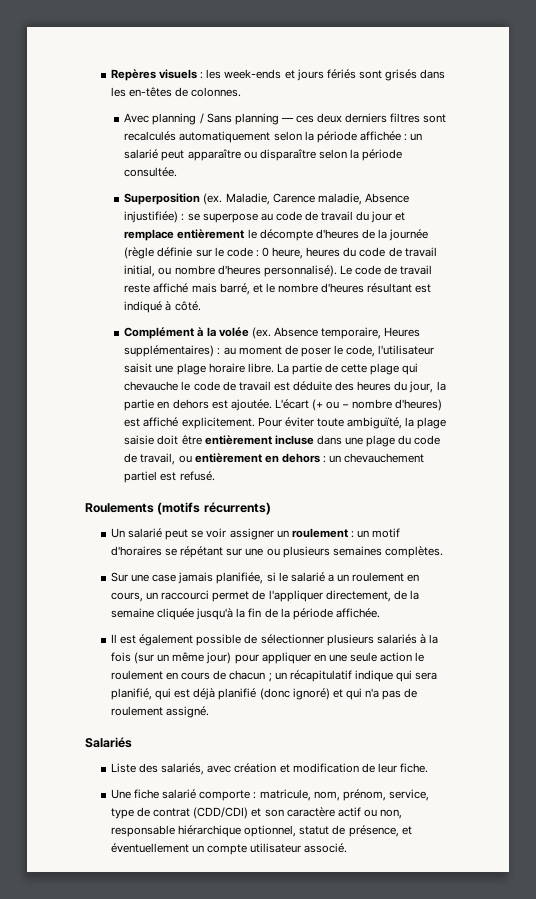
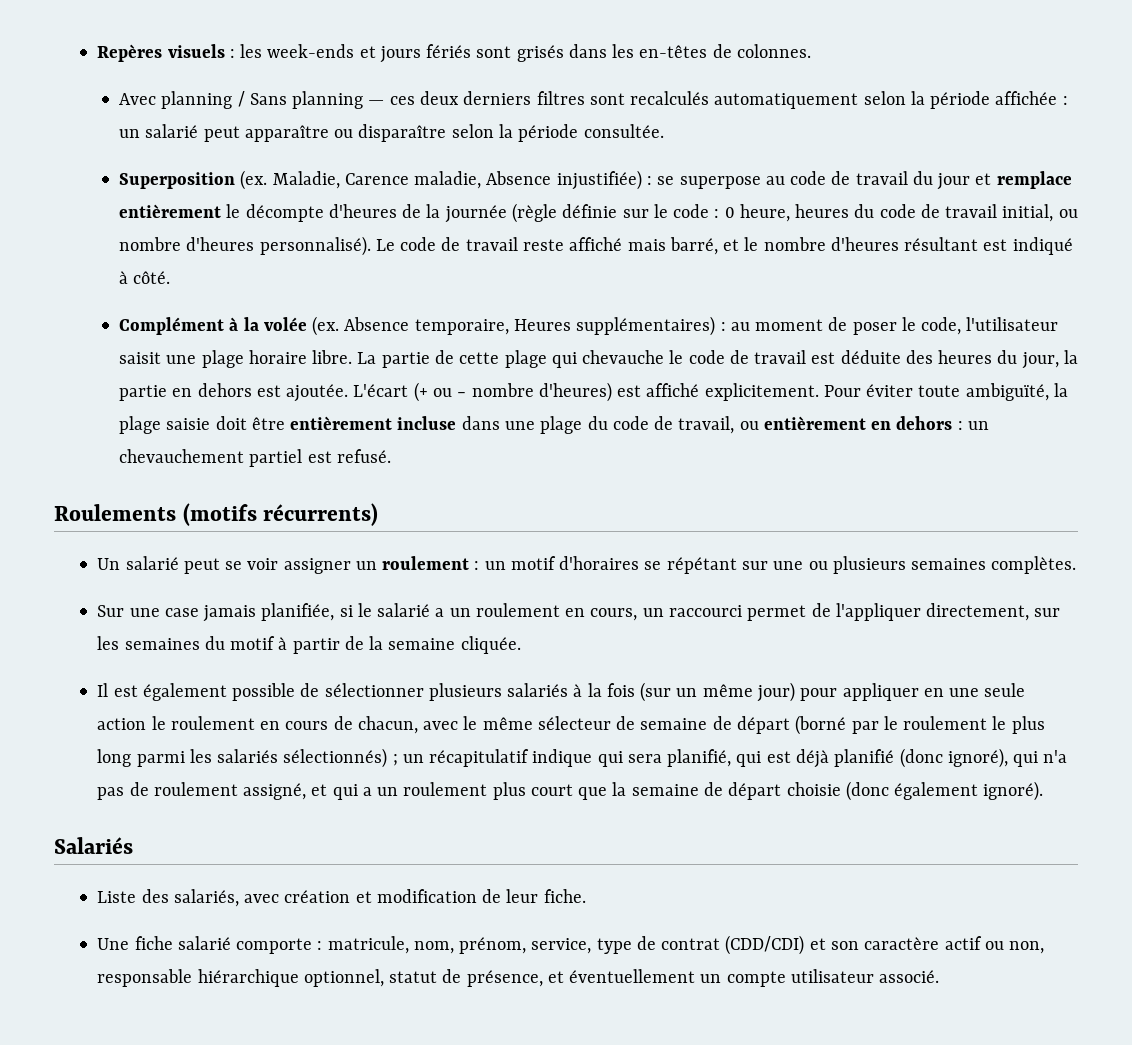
- Sur une case jamais planifiée, si le salarié a un roulement en cours, un raccourci permet de l'appliquer directement, de la semaine cliquée jusqu'à la fin de la période affichée.
+ Sur une case jamais planifiée, si le salarié a un roulement en cours, un raccourci permet de l'appliquer directement, sur les semaines du motif à partir de la semaine cliquée.
- Il est également possible de sélectionner plusieurs salariés à la fois (sur un même jour) pour appliquer en une seule action le roulement en cours de chacun ; un récapitulatif indique qui sera planifié, qui est déjà planifié (donc ignoré) et qui n'a pas de roulement assigné.
+ Il est également possible de sélectionner plusieurs salariés à la fois (sur un même jour) pour appliquer en une seule action le roulement en cours de chacun, avec le même sélecteur de semaine de départ (borné par le roulement le plus long parmi les salariés sélectionnés) ; un récapitulatif indique qui sera planifié, qui est déjà planifié (donc ignoré), qui n'a pas de roulement assigné, et qui a un roulement plus court que la semaine de départ choisie (donc également ignoré).

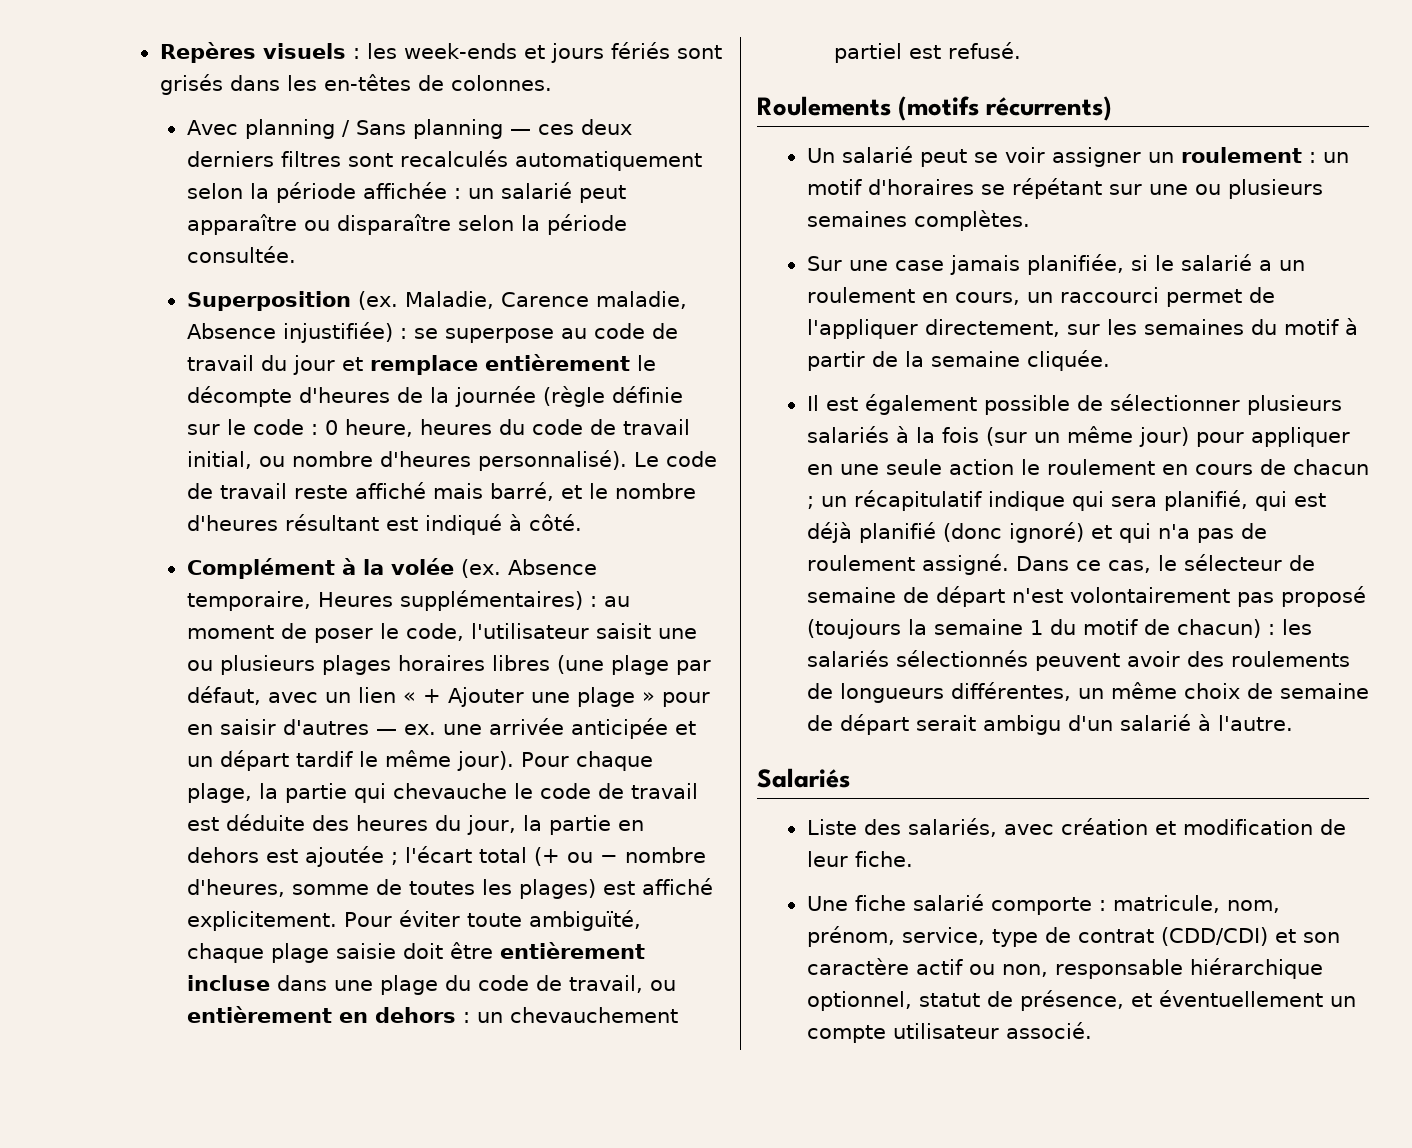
- Absence temporaire, Heures supplémentaires) : au moment de poser le code, l'utilisateur saisit une plage horaire libre. La partie de cette plage qui chevauche le code de travail est déduite des heures du jour, la partie en dehors est ajoutée. L'écart (+ ou − nombre d'heures) est affiché explicitement.
+ Absence temporaire, Heures supplémentaires) : au moment de poser le code, l'utilisateur saisit une ou plusieurs plages horaires libres (une plage par défaut, avec un lien « + Ajouter une plage » pour en saisir d'autres — ex. une arrivée anticipée et un départ tardif le même jour). Pour chaque plage, la partie qui chevauche le code de travail est déduite des heures du jour, la partie en dehors est ajoutée ; l'écart total (+ ou − nombre d'heures, somme de toutes les plages) est affiché explicitement.
- Pour éviter toute ambiguïté, la plage saisie doit être entièrement incluse dans une plage du code de travail, ou entièrement en dehors : un chevauchement partiel est refusé.
+ Pour éviter toute ambiguïté, chaque plage saisie doit être entièrement incluse dans une plage du code de travail, ou entièrement en dehors : un chevauchement partiel est refusé.
- Il est également possible de sélectionner plusieurs salariés à la fois (sur un même jour) pour appliquer en une seule action le roulement en cours de chacun, avec le même sélecteur de semaine de départ (borné par le roulement le plus long parmi les salariés sélectionnés) ; un récapitulatif indique qui sera planifié, qui est déjà planifié (donc ignoré), qui n'a pas de roulement assigné, et qui a un roulement plus court que la semaine de départ choisie (donc également ignoré).
+ Il est également possible de sélectionner plusieurs salariés à la fois (sur un même jour) pour appliquer en une seule action le roulement en cours de chacun ; un récapitulatif indique qui sera planifié, qui est déjà planifié (donc ignoré) et qui n'a pas de roulement assigné. Dans ce cas, le sélecteur de semaine de départ n'est volontairement pas proposé (toujours la semaine 1 du motif de chacun) : les salariés sélectionnés peuvent avoir des roulements de longueurs différentes, un même choix de semaine de départ serait ambigu d'un salarié à l'autre.

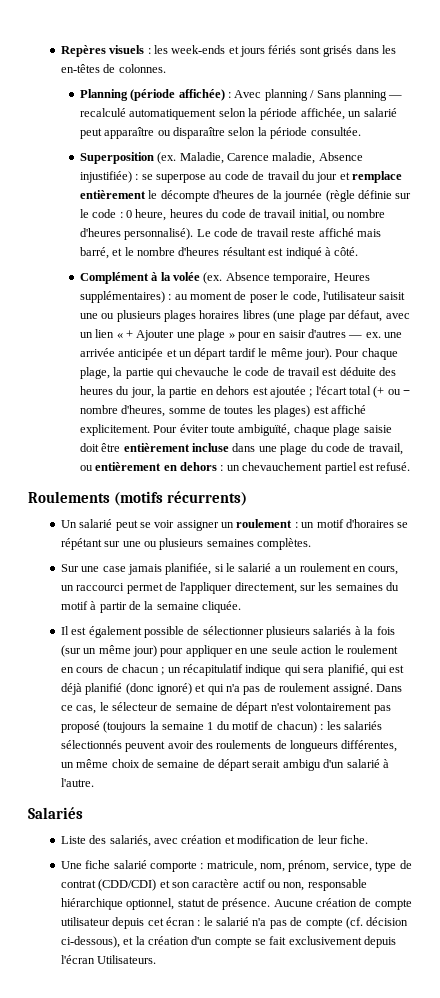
- Avec planning / Sans planning — ces deux derniers filtres sont recalculés automatiquement selon la période affichée : un salarié peut apparaître ou disparaître selon la période consultée.
+ Planning (période affichée) : Avec planning / Sans planning — recalculé automatiquement selon la période affichée, un salarié peut apparaître ou disparaître selon la période consultée.
- Une fiche salarié comporte : matricule, nom, prénom, service, type de contrat (CDD/CDI) et son caractère actif ou non, responsable hiérarchique optionnel, statut de présence, et éventuellement un compte utilisateur associé.
+ Une fiche salarié comporte : matricule, nom, prénom, service, type de contrat (CDD/CDI) et son caractère actif ou non, responsable hiérarchique optionnel, statut de présence. Aucune création de compte utilisateur depuis cet écran : le salarié n'a pas de compte (cf. décision ci-dessous), et la création d'un compte se fait exclusivement depuis l'écran Utilisateurs.

